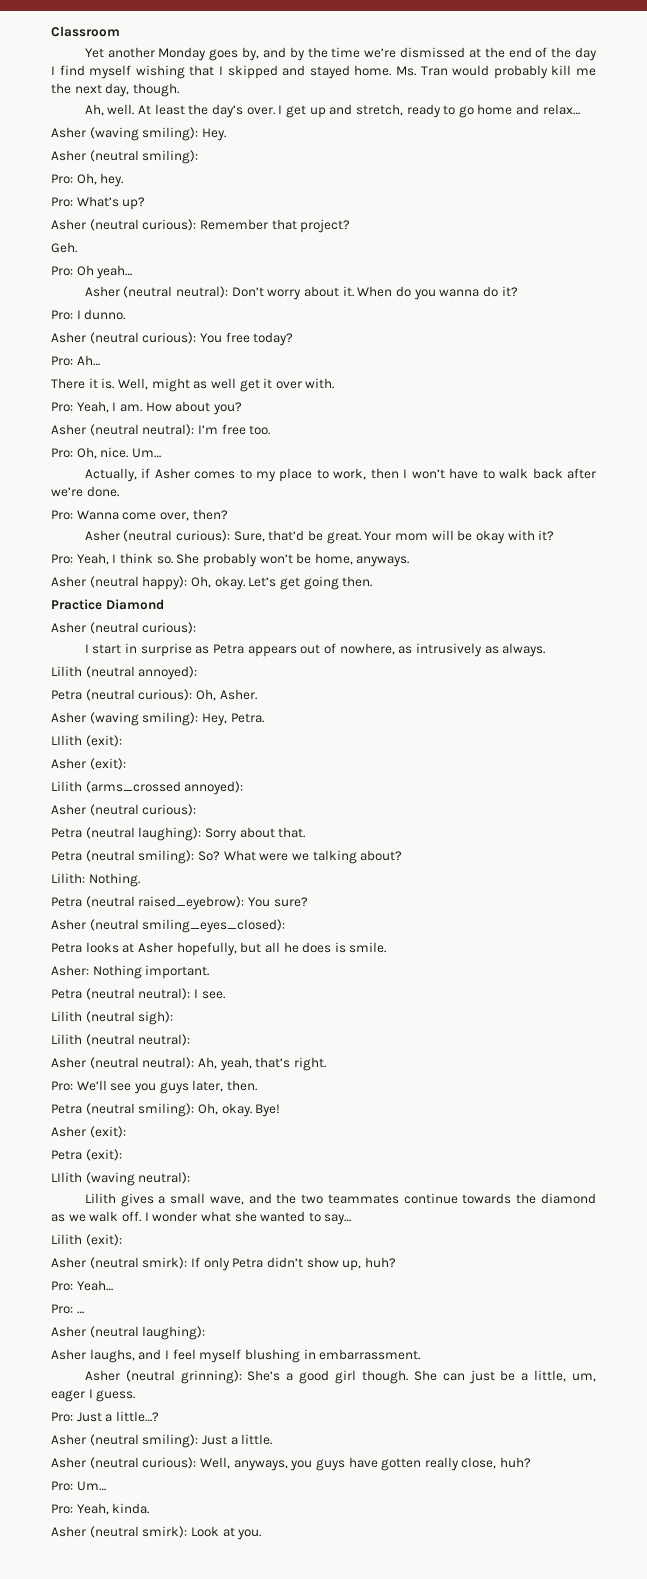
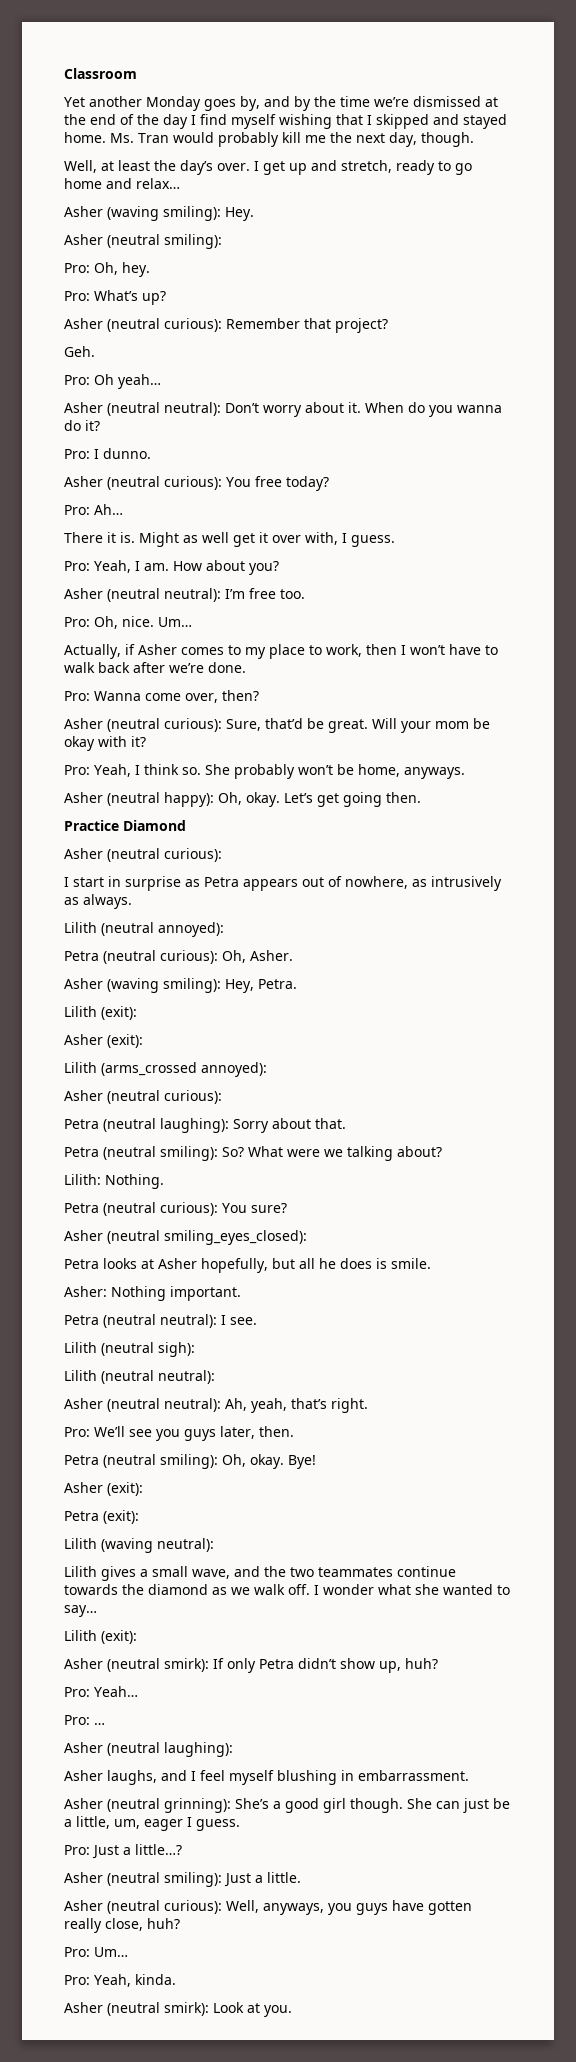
- Ah, well. At least the day’s over.
+ Well, at least the day’s over.
- Well, might as well get it over with.
+ Might as well get it over with, I guess.
- Your mom will be okay with it?
+ Will your mom be okay with it?
  Asher (waving smiling): Hey, Petra.
- LIlith (exit):
+ Lilith (exit):
- Petra (neutral raised_eyebrow): You sure?
+ Petra (neutral curious): You sure?
- LIlith (waving neutral):
+ Lilith (waving neutral):

